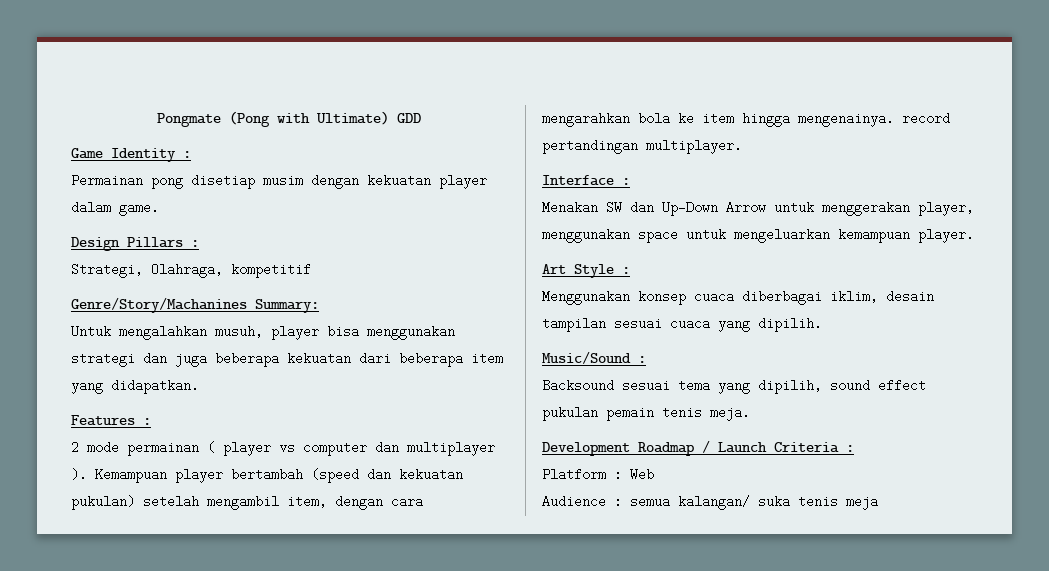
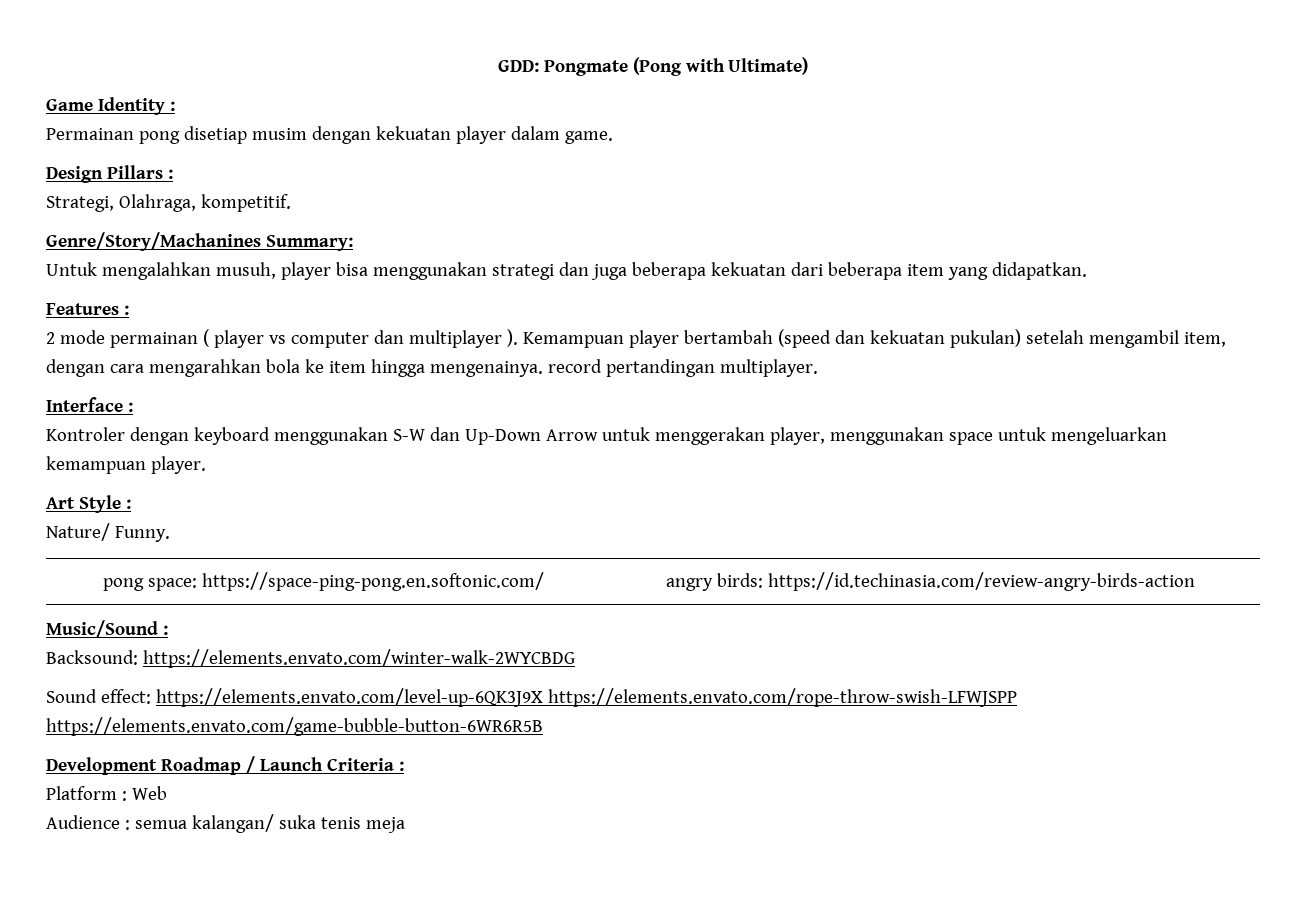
- Pongmate (Pong with Ultimate) GDD
+ GDD: Pongmate (Pong with Ultimate)
- Strategi, Olahraga, kompetitif
+ Strategi, Olahraga, kompetitif.
- Menakan SW dan Up-Down Arrow untuk menggerakan player, menggunakan space untuk mengeluarkan kemampuan player.
+ Kontroler dengan keyboard menggunakan S-W dan Up-Down Arrow untuk menggerakan player, menggunakan space untuk mengeluarkan kemampuan player.
- Menggunakan konsep cuaca diberbagai iklim, desain tampilan sesuai cuaca yang dipilih.
+ Nature/ Funny.
+ pong space: https://space-ping-pong.en.softonic.com/ | angry birds: https://id.techinasia.com/review-angry-birds-action
  Music/Sound :
- Backsound sesuai tema yang dipilih, sound effect pukulan pemain tenis meja.
+ Backsound: https://elements.envato.com/winter-walk-2WYCBDG
+ Sound effect: https://elements.envato.com/level-up-6QK3J9X https://elements.envato.com/rope-throw-swish-LFWJSPP https://elements.envato.com/game-bubble-button-6WR6R5B

